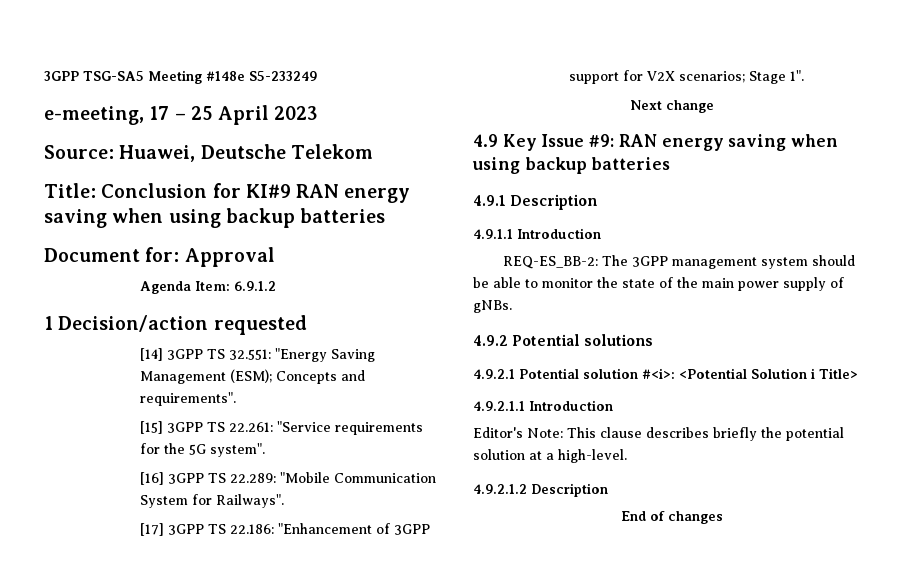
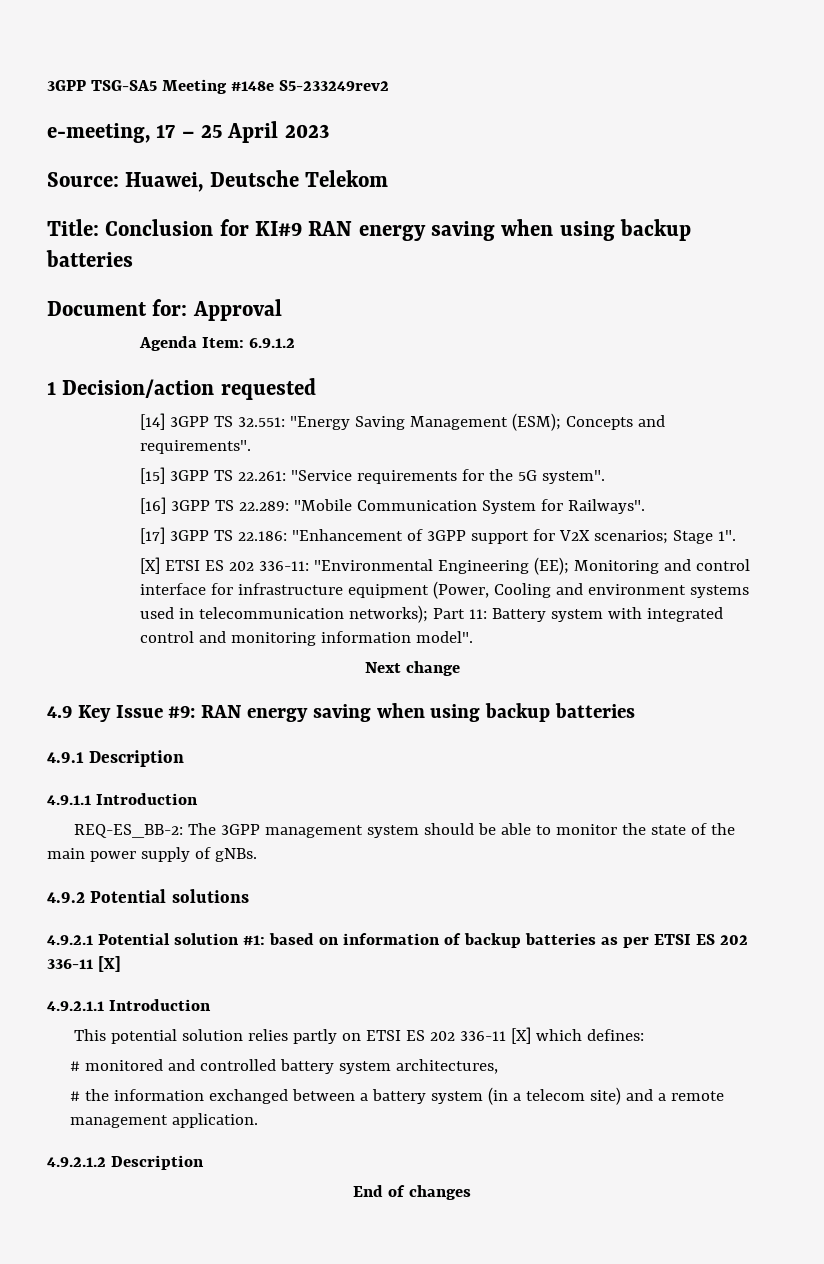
- 3GPP TSG-SA5 Meeting #148e S5-233249
+ 3GPP TSG-SA5 Meeting #148e S5-233249rev2
+ [X] ETSI ES 202 336-11: "Environmental Engineering (EE); Monitoring and control interface for infrastructure equipment (Power, Cooling and environment systems used in telecommunication networks); Part 11: Battery system with integrated control and monitoring information model".
- 4.9.2.1 Potential solution #<i>: <Potential Solution i Title>
+ 4.9.2.1 Potential solution #1: based on information of backup batteries as per ETSI ES 202 336-11 [X]
  4.9.2.1.1 Introduction
- Editor's Note: This clause describes briefly the potential solution at a high-level.
+ This potential solution relies partly on ETSI ES 202 336-11 [X] which defines:
+ # monitored and controlled battery system architectures,
+ # the information exchanged between a battery system (in a telecom site) and a remote management application.

